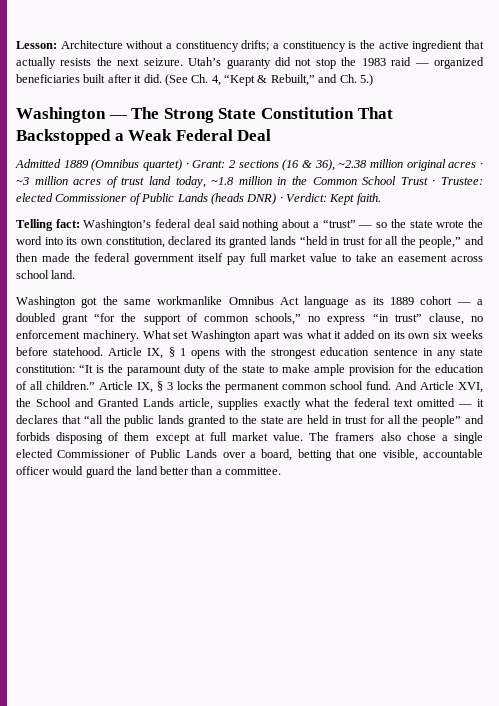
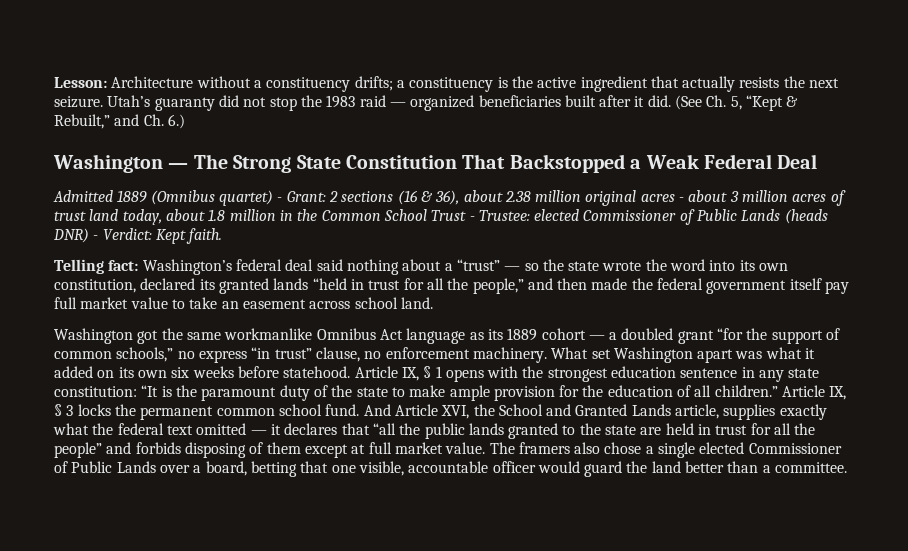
- (See Ch. 4, “Kept & Rebuilt,” and Ch. 5.)
+ (See Ch. 5, “Kept & Rebuilt,” and Ch. 6.)
- Admitted 1889 (Omnibus quartet) · Grant: 2 sections (16 & 36), ~2.38 million original acres · ~3 million acres of trust land today, ~1.8 million in the Common School Trust · Trustee: elected Commissioner of Public Lands (heads DNR) · Verdict: Kept faith.
+ Admitted 1889 (Omnibus quartet) - Grant: 2 sections (16 & 36), about 2.38 million original acres - about 3 million acres of trust land today, about 1.8 million in the Common School Trust - Trustee: elected Commissioner of Public Lands (heads DNR) - Verdict: Kept faith.

